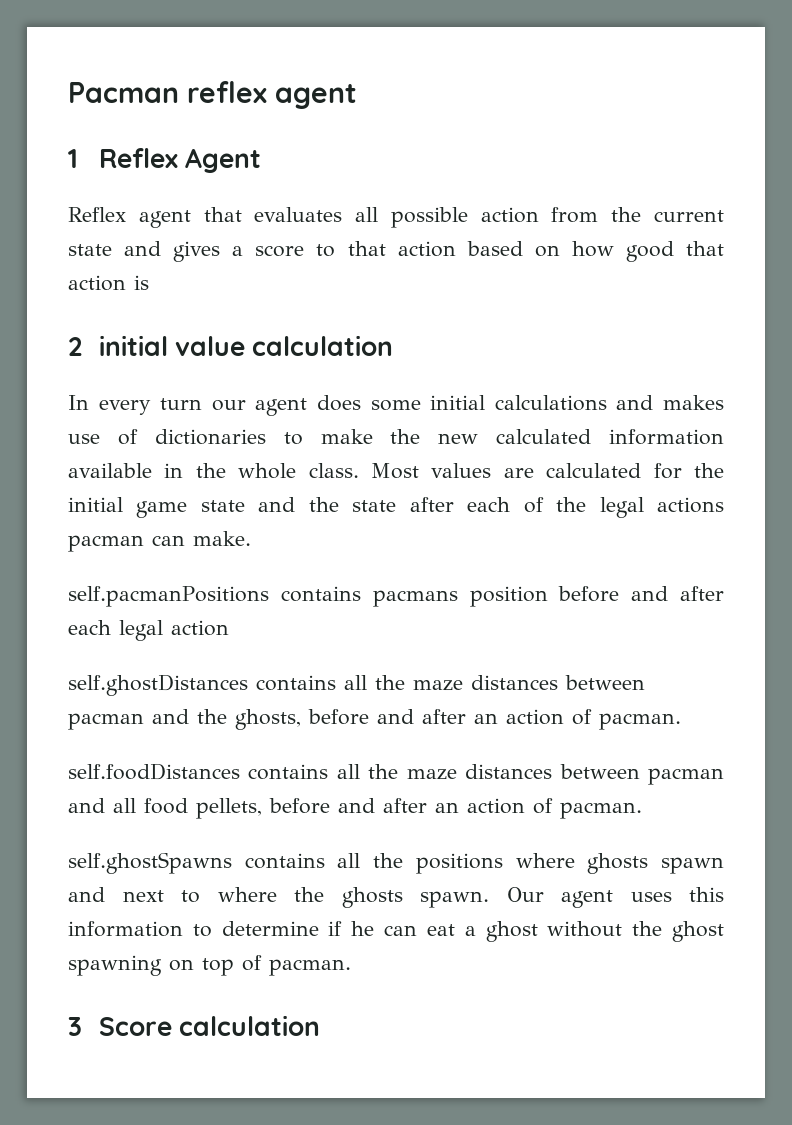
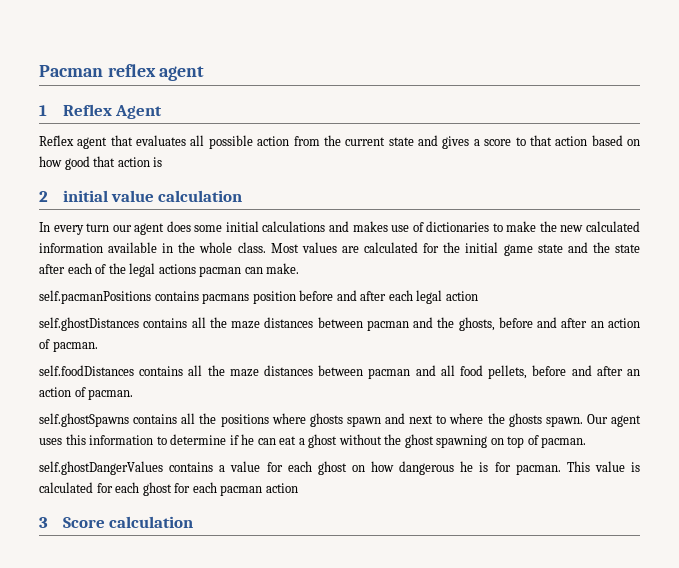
+ self.ghostDangerValues contains a value for each ghost on how dangerous he is for pacman. This value is calculated for each ghost for each pacman action

